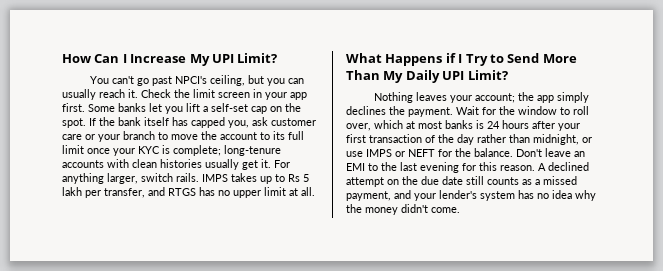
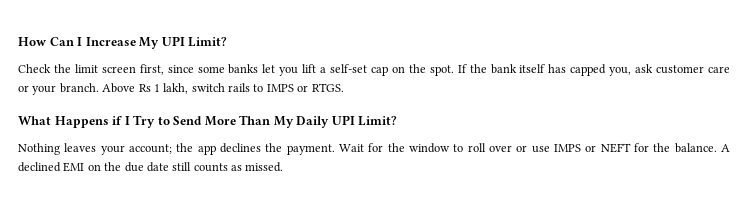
- You can't go past NPCI's ceiling, but you can usually reach it. Check the limit screen in your app first. Some banks let you lift a self-set cap on the spot.
+ Check the limit screen first, since some banks let you lift a self-set cap on the spot.
- If the bank itself has capped you, ask customer care or your branch to move the account to its full limit once your KYC is complete; long-tenure accounts with clean histories usually get it. For anything larger, switch rails. IMPS takes up to Rs 5 lakh per transfer, and RTGS has no upper limit at all.
+ If the bank itself has capped you, ask customer care or your branch. Above Rs 1 lakh, switch rails to IMPS or RTGS.
- Nothing leaves your account; the app simply declines the payment.
+ Nothing leaves your account; the app declines the payment.
- Wait for the window to roll over, which at most banks is 24 hours after your first transaction of the day rather than midnight, or use IMPS or NEFT for the balance.
+ Wait for the window to roll over or use IMPS or NEFT for the balance.
- Don't leave an EMI to the last evening for this reason.
- A declined attempt on the due date still counts as a missed payment, and your lender's system has no idea why the money didn't come.
+ A declined EMI on the due date still counts as missed.

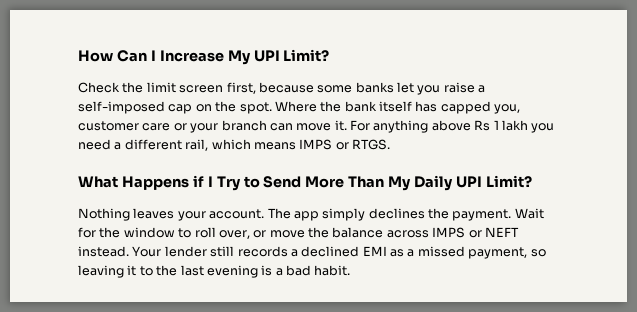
- Check the limit screen first, since some banks let you lift a self-set cap on the spot.
+ Check the limit screen first, because some banks let you raise a self-imposed cap on the spot.
- If the bank itself has capped you, ask customer care or your branch. Above Rs 1 lakh, switch rails to IMPS or RTGS.
+ Where the bank itself has capped you, customer care or your branch can move it. For anything above Rs 1 lakh you need a different rail, which means IMPS or RTGS.
- Nothing leaves your account; the app declines the payment.
+ Nothing leaves your account. The app simply declines the payment.
- Wait for the window to roll over or use IMPS or NEFT for the balance. A declined EMI on the due date still counts as missed.
+ Wait for the window to roll over, or move the balance across IMPS or NEFT instead. Your lender still records a declined EMI as a missed payment, so leaving it to the last evening is a bad habit.

